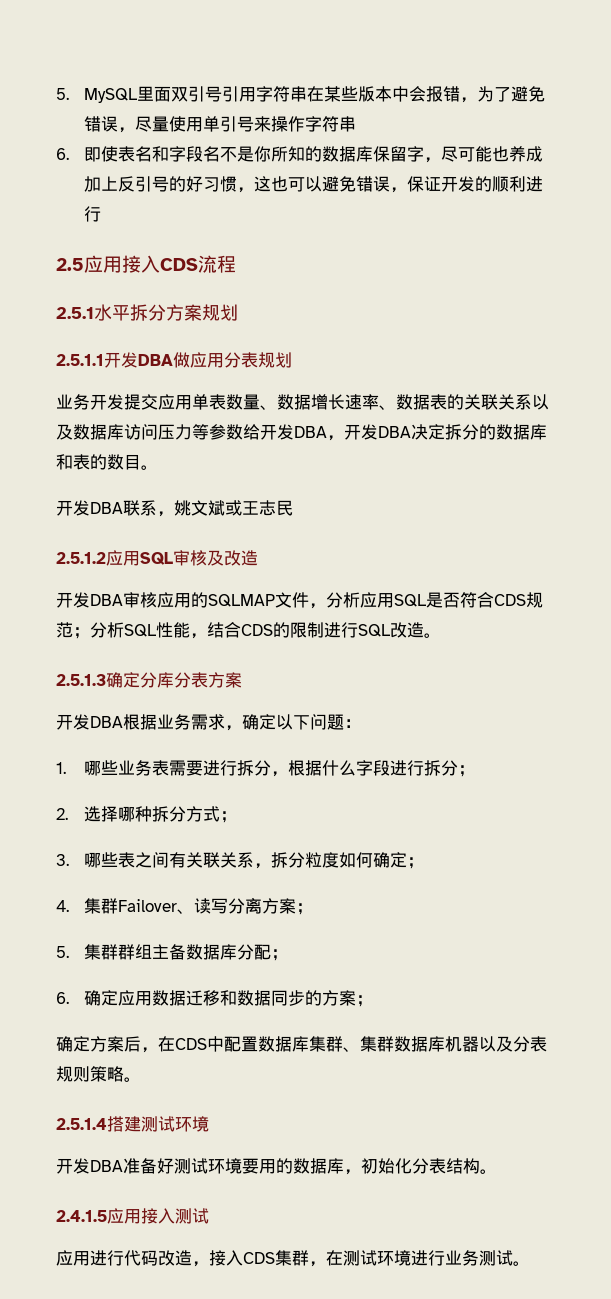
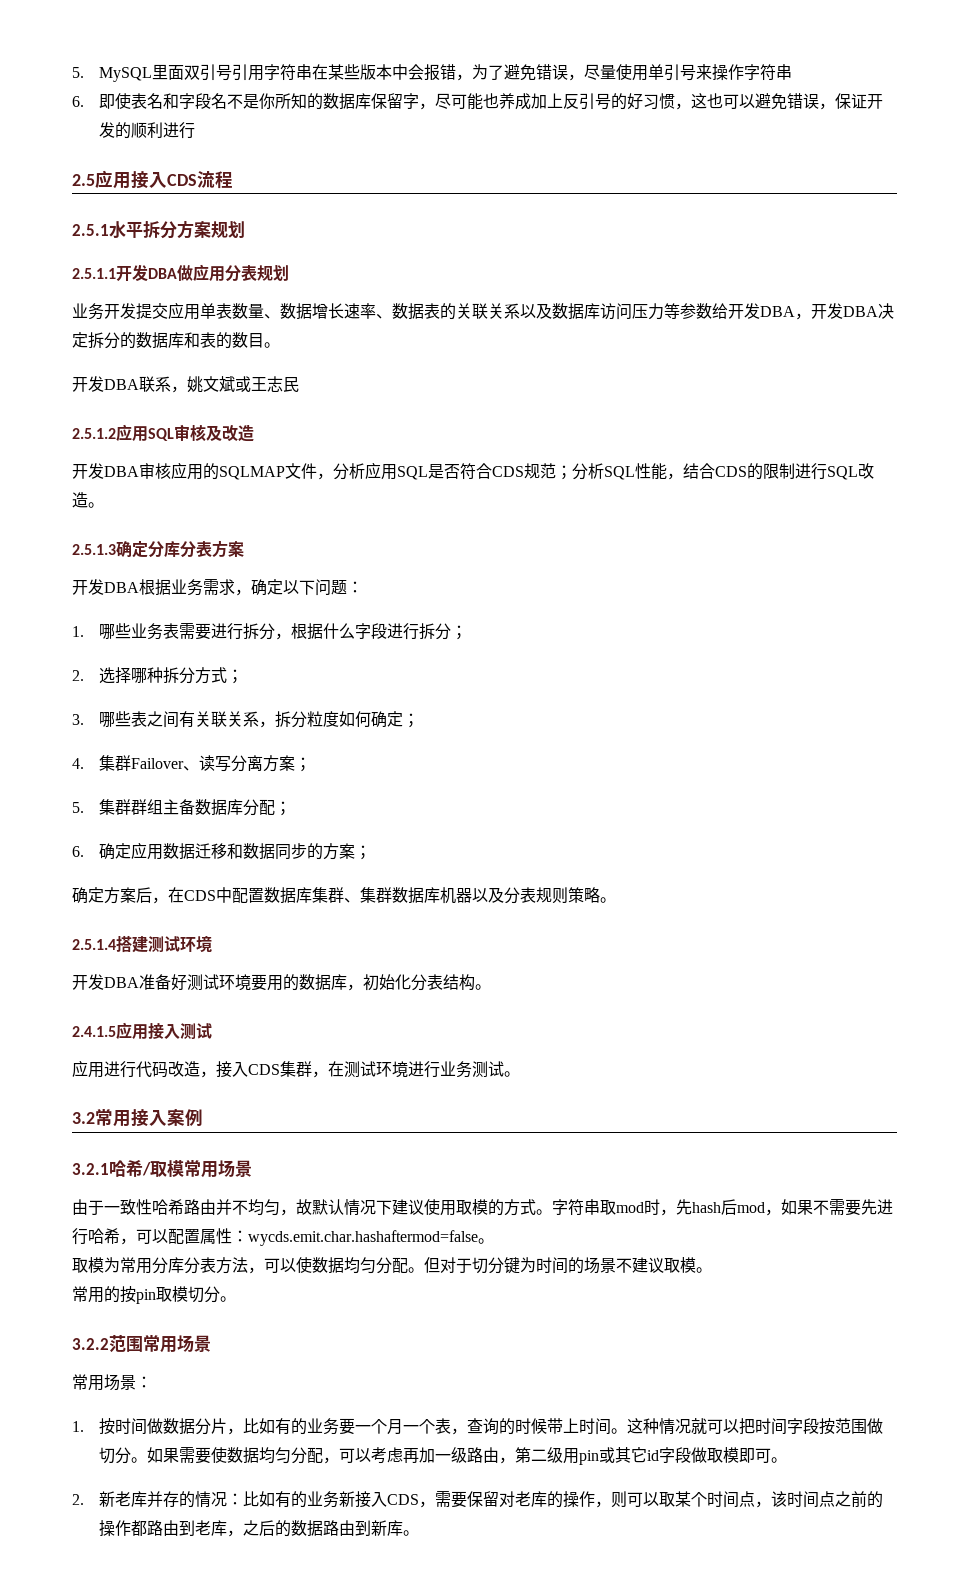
+ 3.2常用接入案例
+ 3.2.1哈希/取模常用场景
+ 由于一致性哈希路由并不均匀，故默认情况下建议使用取模的方式。字符串取mod时，先hash后mod，如果不需要先进行哈希，可以配置属性：wycds.emit.char.hashaftermod=false。
+ 取模为常用分库分表方法，可以使数据均匀分配。但对于切分键为时间的场景不建议取模。
+ 常用的按pin取模切分。
+ 3.2.2范围常用场景
+ 常用场景：
+ 1.按时间做数据分片，比如有的业务要一个月一个表，查询的时候带上时间。这种情况就可以把时间字段按范围做切分。如果需要使数据均匀分配，可以考虑再加一级路由，第二级用pin或其它id字段做取模即可。
+ 2.新老库并存的情况：比如有的业务新接入CDS，需要保留对老库的操作，则可以取某个时间点，该时间点之前的操作都路由到老库，之后的数据路由到新库。

